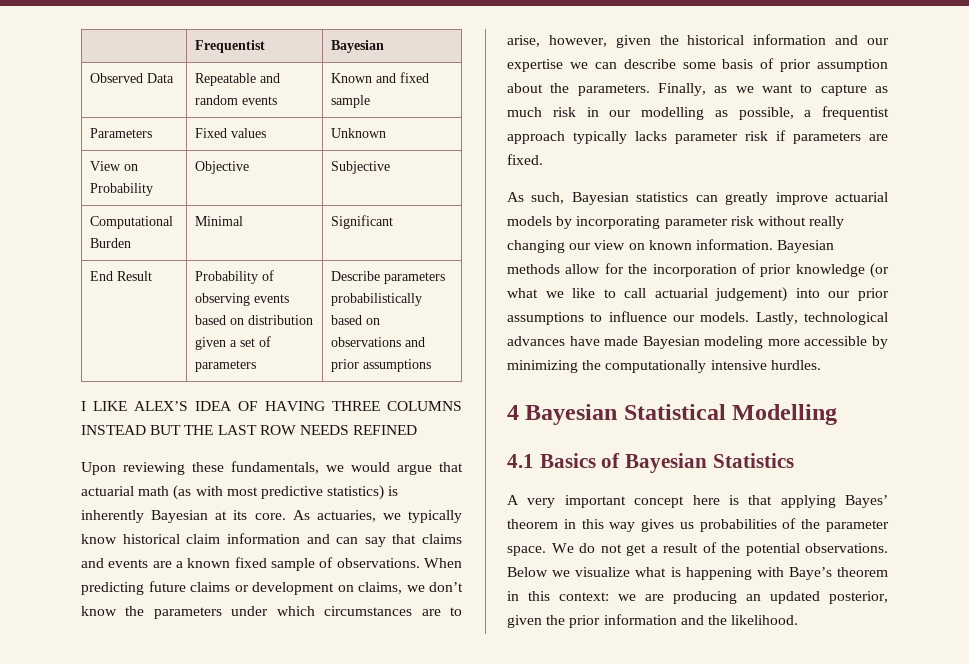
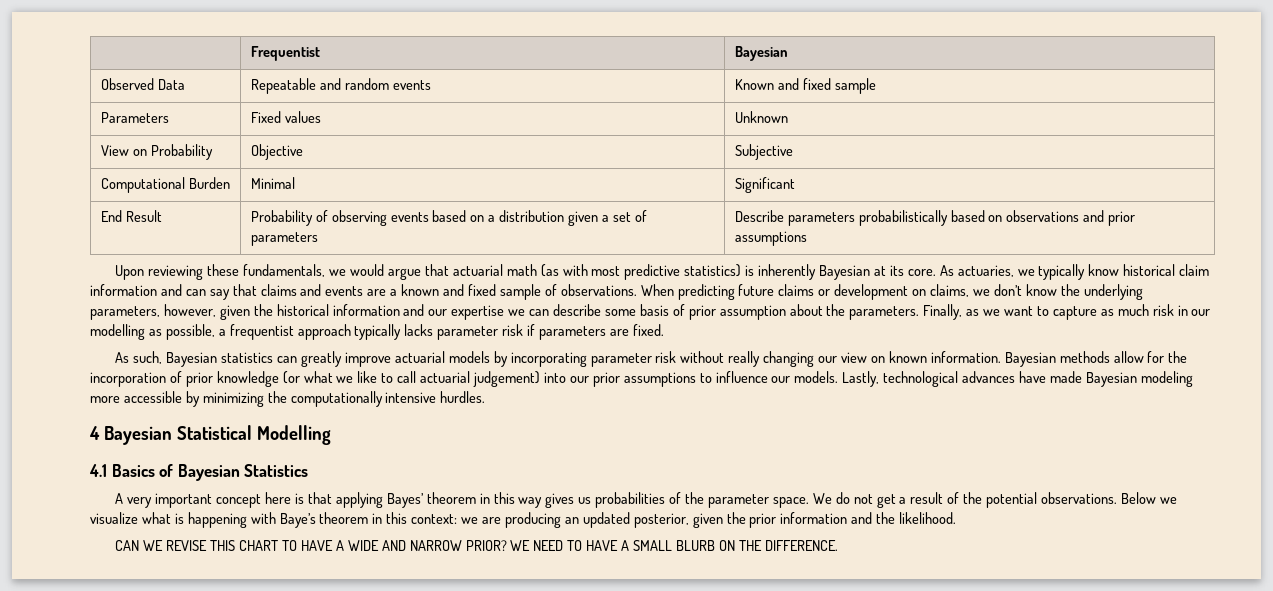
- End Result | Probability of observing events based on distribution given a set of parameters | Describe parameters probabilistically based on observations and prior assumptions
+ End Result | Probability of observing events based on a distribution given a set of parameters | Describe parameters probabilistically based on observations and prior assumptions
- I LIKE ALEX’S IDEA OF HAVING THREE COLUMNS INSTEAD BUT THE LAST ROW NEEDS REFINED
- As actuaries, we typically know historical claim information and can say that claims and events are a known fixed sample of observations.
+ As actuaries, we typically know historical claim information and can say that claims and events are a known and fixed sample of observations.
- When predicting future claims or development on claims, we don’t know the parameters under which circumstances are to arise, however, given the historical information and our expertise we can describe some basis of prior assumption about the parameters.
+ When predicting future claims or development on claims, we don’t know the underlying parameters, however, given the historical information and our expertise we can describe some basis of prior assumption about the parameters.
+ CAN WE REVISE THIS CHART TO HAVE A WIDE AND NARROW PRIOR? WE NEED TO HAVE A SMALL BLURB ON THE DIFFERENCE.

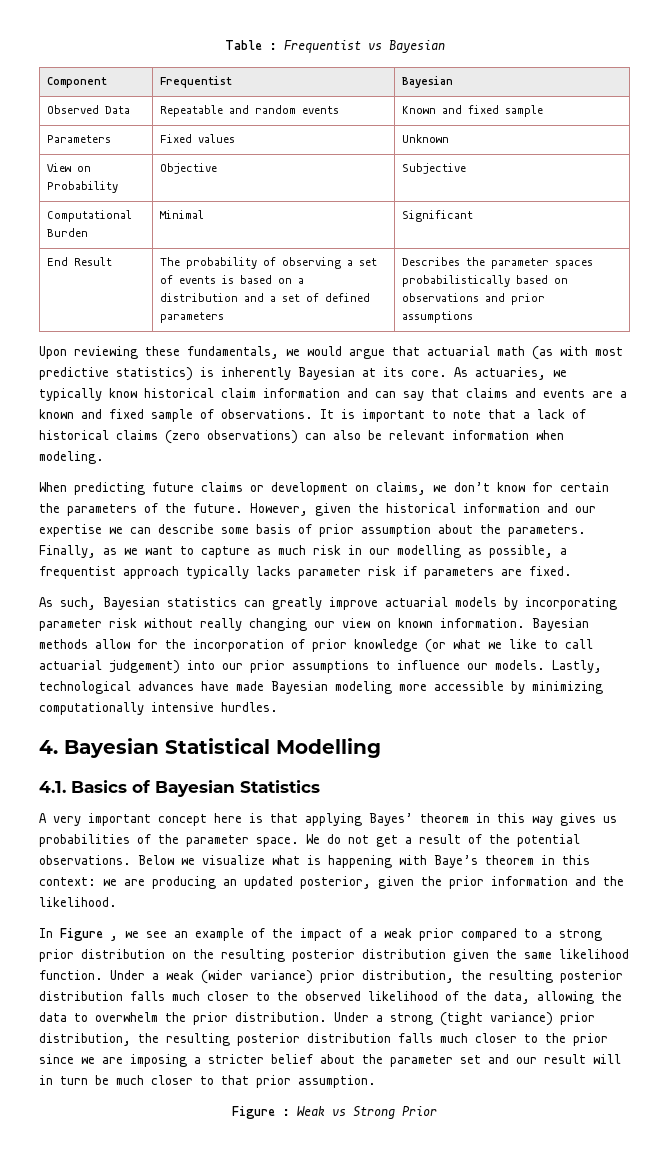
- | Frequentist | Bayesian
+ Table : Frequentist vs Bayesian
+ Component | Frequentist | Bayesian
- End Result | Probability of observing events based on a distribution given a set of parameters | Describe parameters probabilistically based on observations and prior assumptions
+ End Result | The probability of observing a set of events is based on a distribution and a set of defined parameters | Describes the parameter spaces probabilistically based on observations and prior assumptions
- As actuaries, we typically know historical claim information and can say that claims and events are a known and fixed sample of observations. When predicting future claims or development on claims, we don’t know the underlying parameters, however, given the historical information and our expertise we can describe some basis of prior assumption about the parameters.
+ As actuaries, we typically know historical claim information and can say that claims and events are a known and fixed sample of observations. It is important to note that a lack of historical claims (zero observations) can also be relevant information when modeling.
+ When predicting future claims or development on claims, we don’t know for certain the parameters of the future. However, given the historical information and our expertise we can describe some basis of prior assumption about the parameters.
- Lastly, technological advances have made Bayesian modeling more accessible by minimizing the computationally intensive hurdles.
+ Lastly, technological advances have made Bayesian modeling more accessible by minimizing computationally intensive hurdles.
- 4 Bayesian Statistical Modelling
+ 4. Bayesian Statistical Modelling
- 4.1 Basics of Bayesian Statistics
+ 4.1. Basics of Bayesian Statistics
- CAN WE REVISE THIS CHART TO HAVE A WIDE AND NARROW PRIOR? WE NEED TO HAVE A SMALL BLURB ON THE DIFFERENCE.
+ In Figure , we see an example of the impact of a weak prior compared to a strong prior distribution on the resulting posterior distribution given the same likelihood function. Under a weak (wider variance) prior distribution, the resulting posterior distribution falls much closer to the observed likelihood of the data, allowing the data to overwhelm the prior distribution. Under a strong (tight variance) prior distribution, the resulting posterior distribution falls much closer to the prior since we are imposing a stricter belief about the parameter set and our result will in turn be much closer to that prior assumption.
+ Figure : Weak vs Strong Prior

